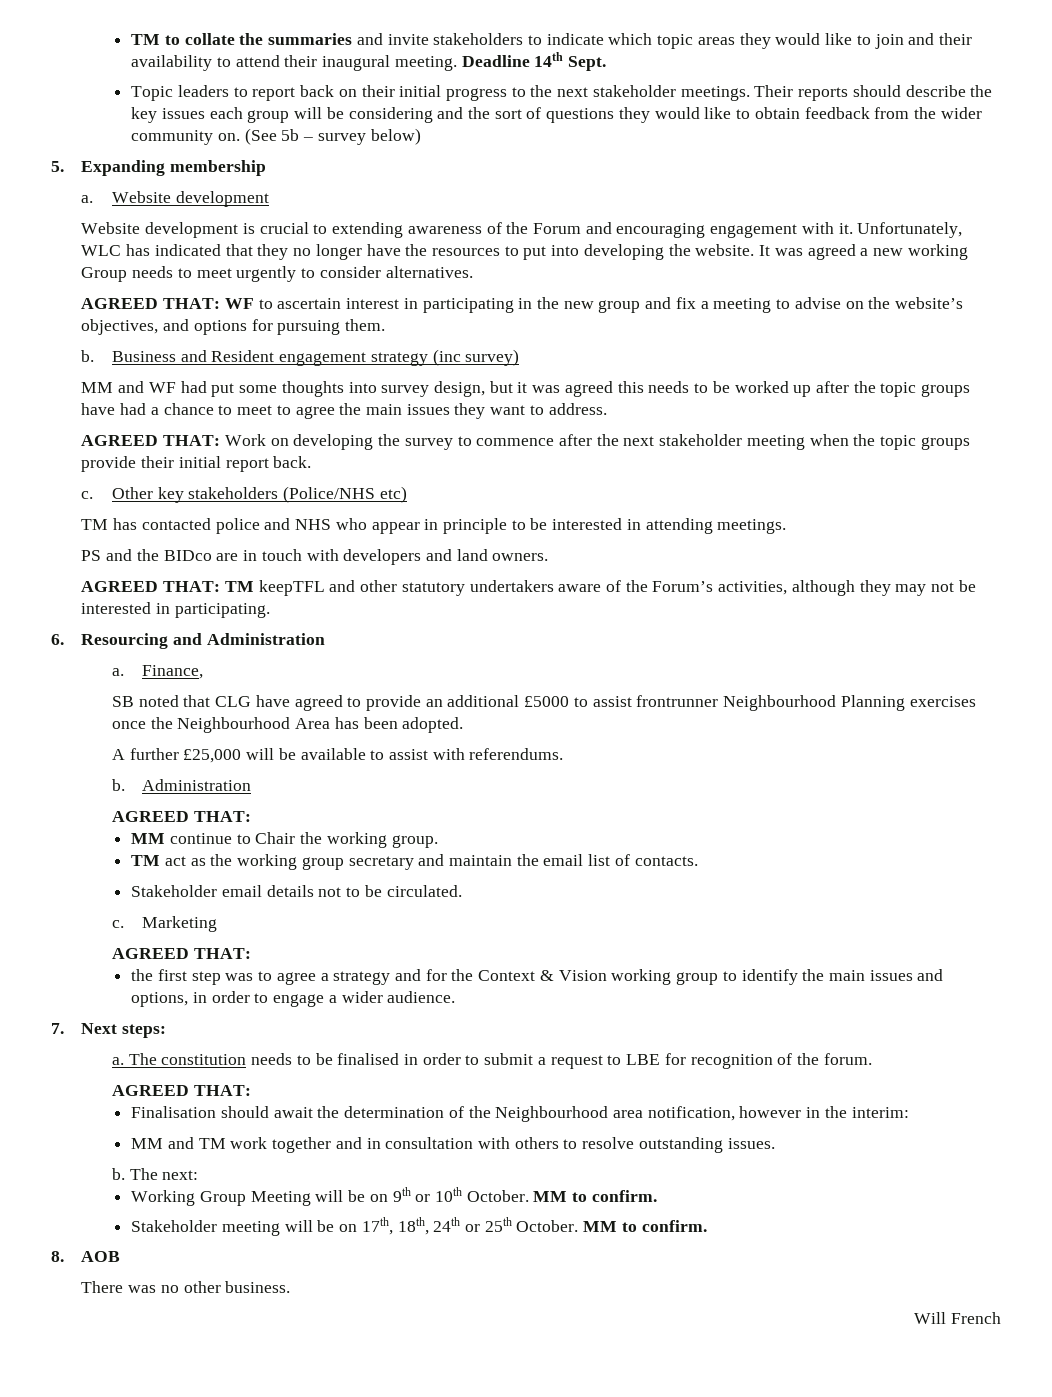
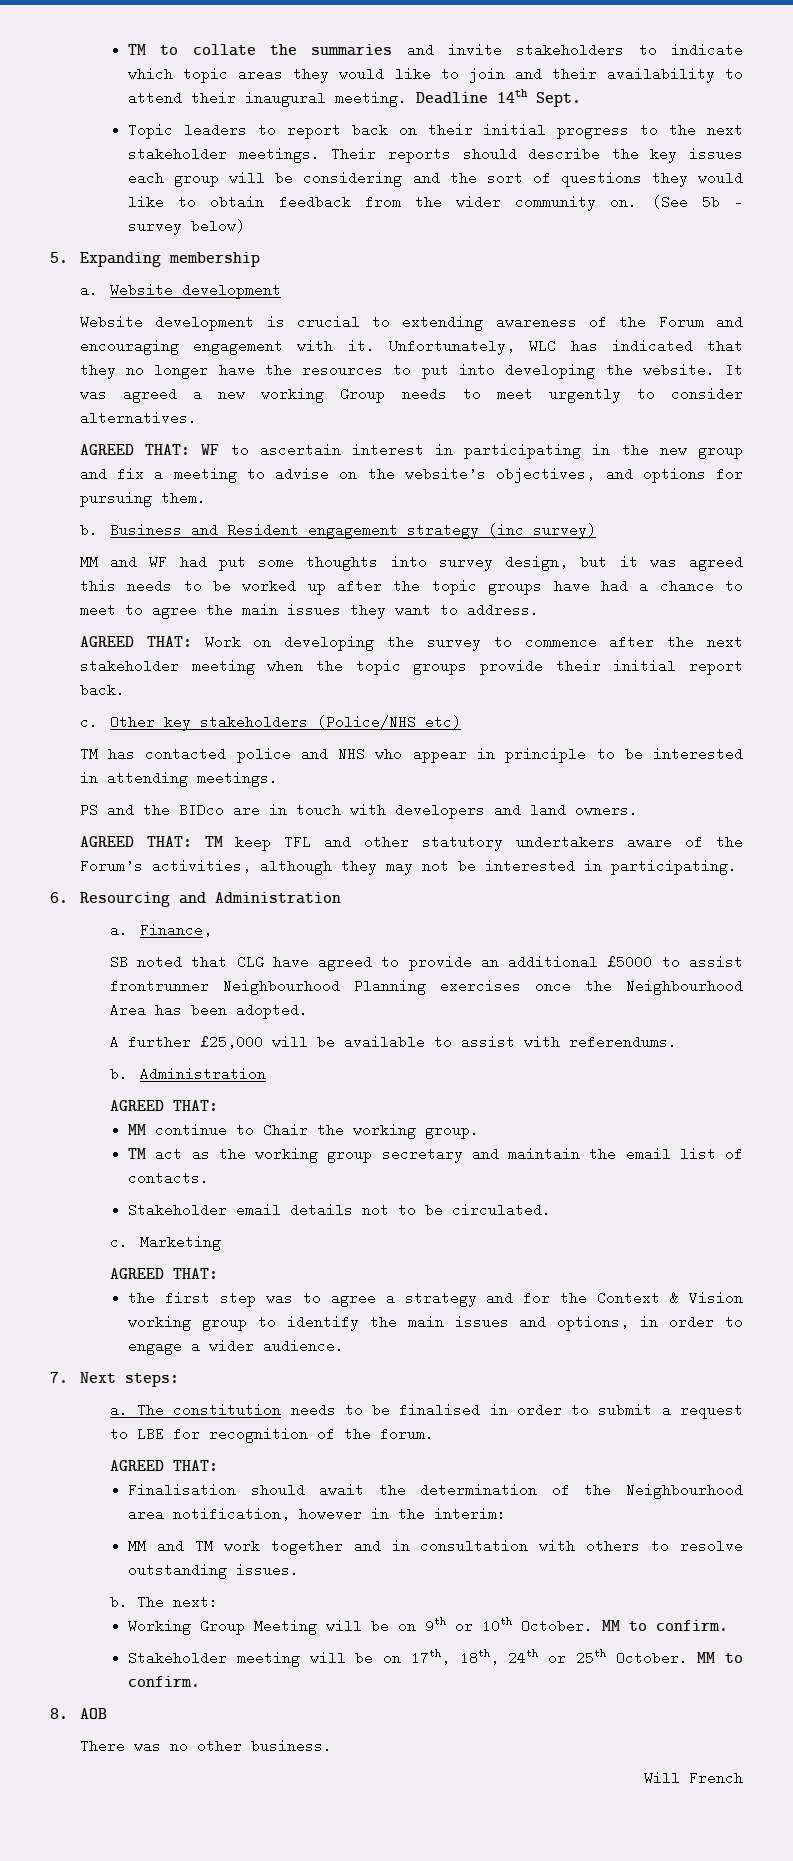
- AGREED THAT: TM keepTFL and other statutory undertakers aware of the Forum’s activities, although they may not be interested in participating.
+ AGREED THAT: TM keep TFL and other statutory undertakers aware of the Forum’s activities, although they may not be interested in participating.

